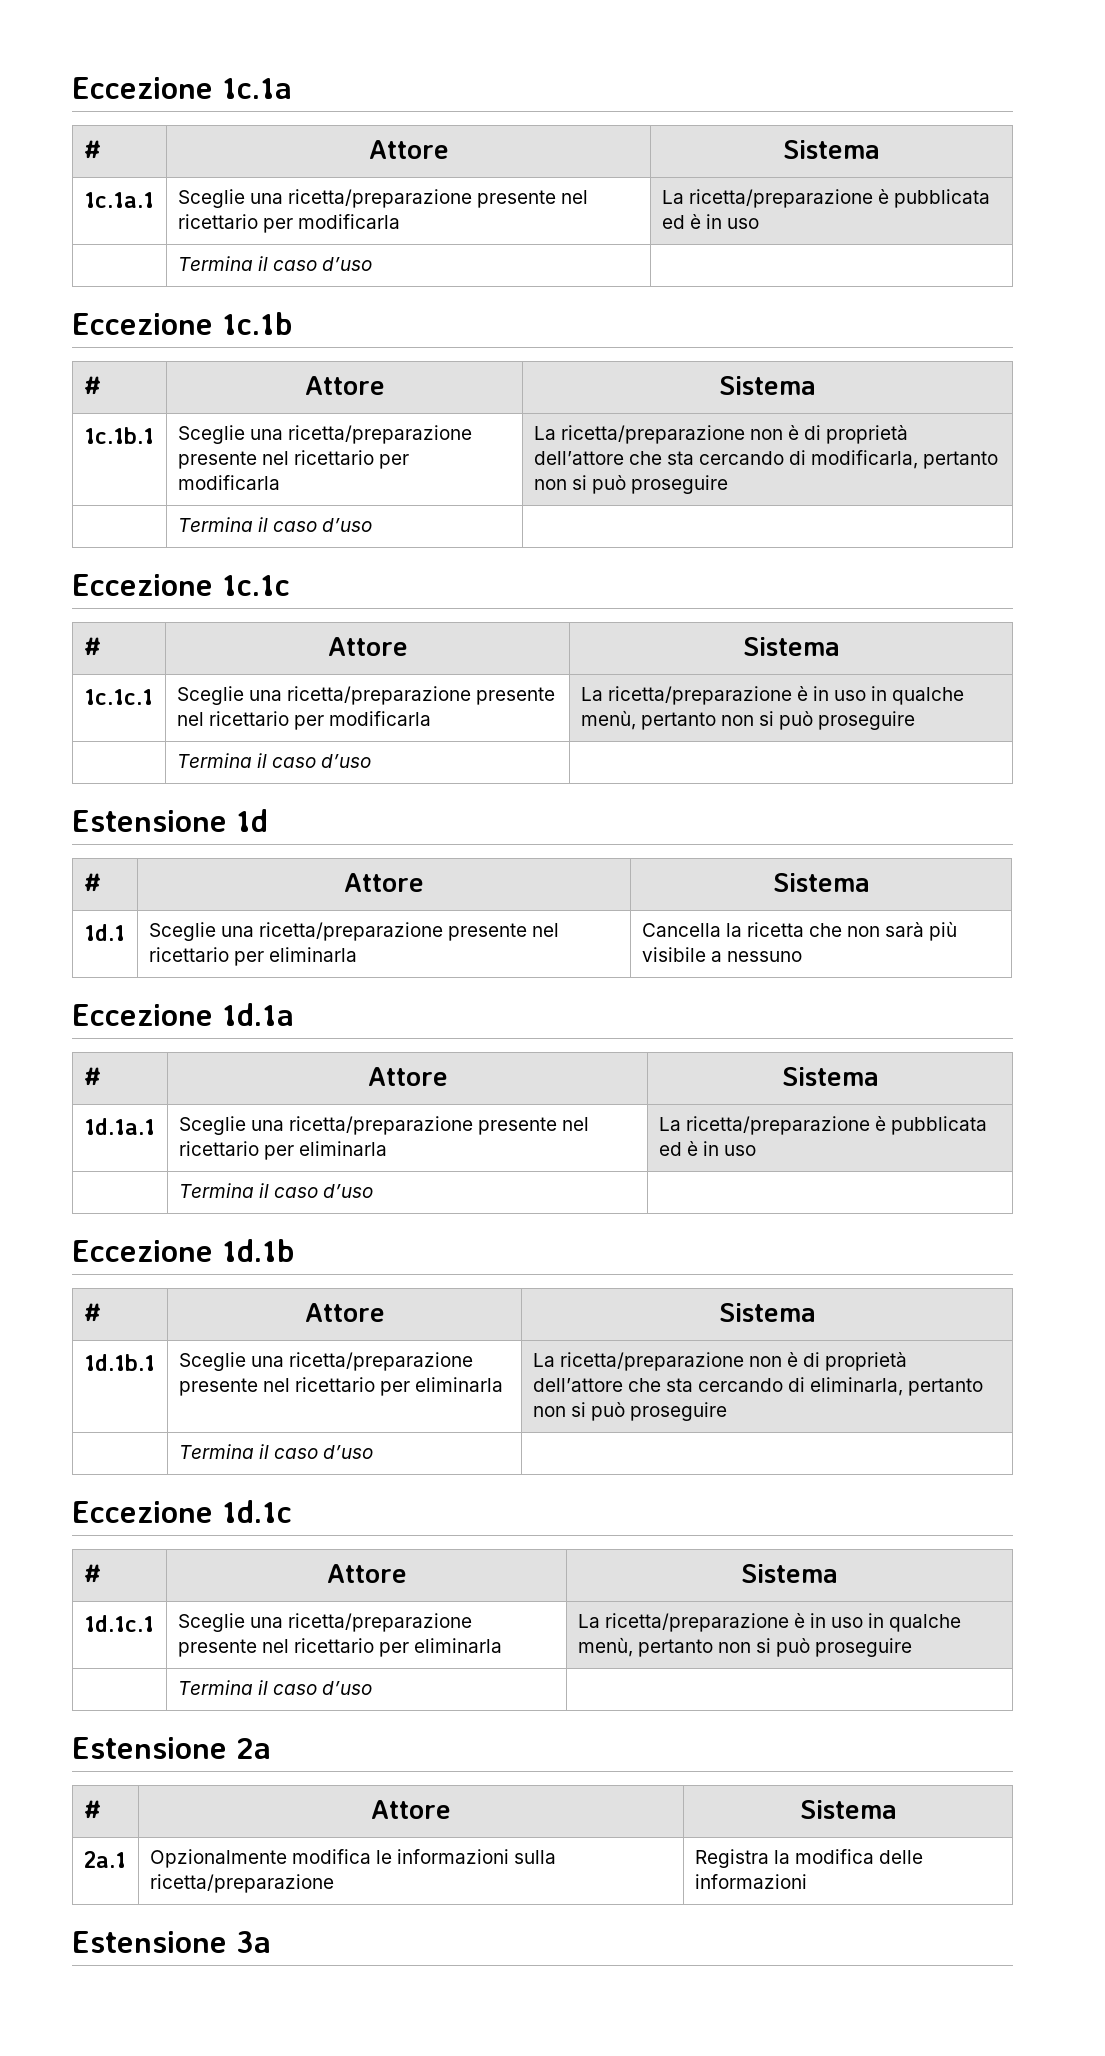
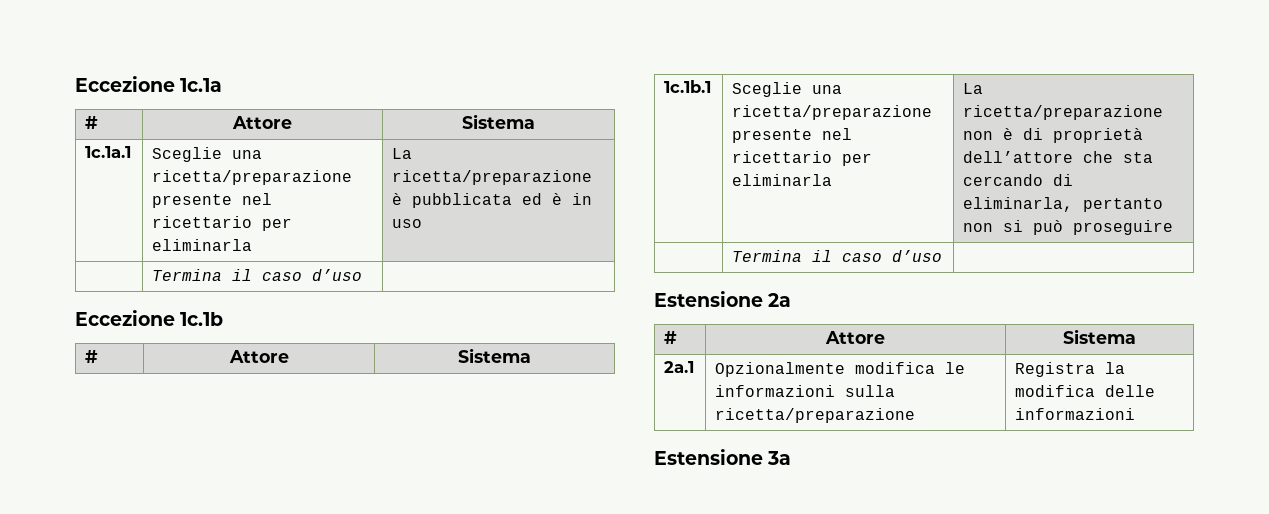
- 1c.1a.1 | Sceglie una ricetta/preparazione presente nel ricettario per modificarla | La ricetta/preparazione è pubblicata ed è in uso
+ 1c.1a.1 | Sceglie una ricetta/preparazione presente nel ricettario per eliminarla | La ricetta/preparazione è pubblicata ed è in uso
- 1c.1b.1 | Sceglie una ricetta/preparazione presente nel ricettario per modificarla | La ricetta/preparazione non è di proprietà dell’attore che sta cercando di modificarla, pertanto non si può proseguire
- | Termina il caso d’uso |
- Eccezione 1c.1c
- # | Attore | Sistema
- 1c.1c.1 | Sceglie una ricetta/preparazione presente nel ricettario per modificarla | La ricetta/preparazione è in uso in qualche menù, pertanto non si può proseguire
- | Termina il caso d’uso |
- Estensione 1d
- # | Attore | Sistema
- 1d.1 | Sceglie una ricetta/preparazione presente nel ricettario per eliminarla | Cancella la ricetta che non sarà più visibile a nessuno
- Eccezione 1d.1a
- # | Attore | Sistema
- 1d.1a.1 | Sceglie una ricetta/preparazione presente nel ricettario per eliminarla | La ricetta/preparazione è pubblicata ed è in uso
- | Termina il caso d’uso |
- Eccezione 1d.1b
- # | Attore | Sistema
- 1d.1b.1 | Sceglie una ricetta/preparazione presente nel ricettario per eliminarla | La ricetta/preparazione non è di proprietà dell’attore che sta cercando di eliminarla, pertanto non si può proseguire
+ 1c.1b.1 | Sceglie una ricetta/preparazione presente nel ricettario per eliminarla | La ricetta/preparazione non è di proprietà dell’attore che sta cercando di eliminarla, pertanto non si può proseguire
- Eccezione 1d.1c
- # | Attore | Sistema
- 1d.1c.1 | Sceglie una ricetta/preparazione presente nel ricettario per eliminarla | La ricetta/preparazione è in uso in qualche menù, pertanto non si può proseguire
- | Termina il caso d’uso |

